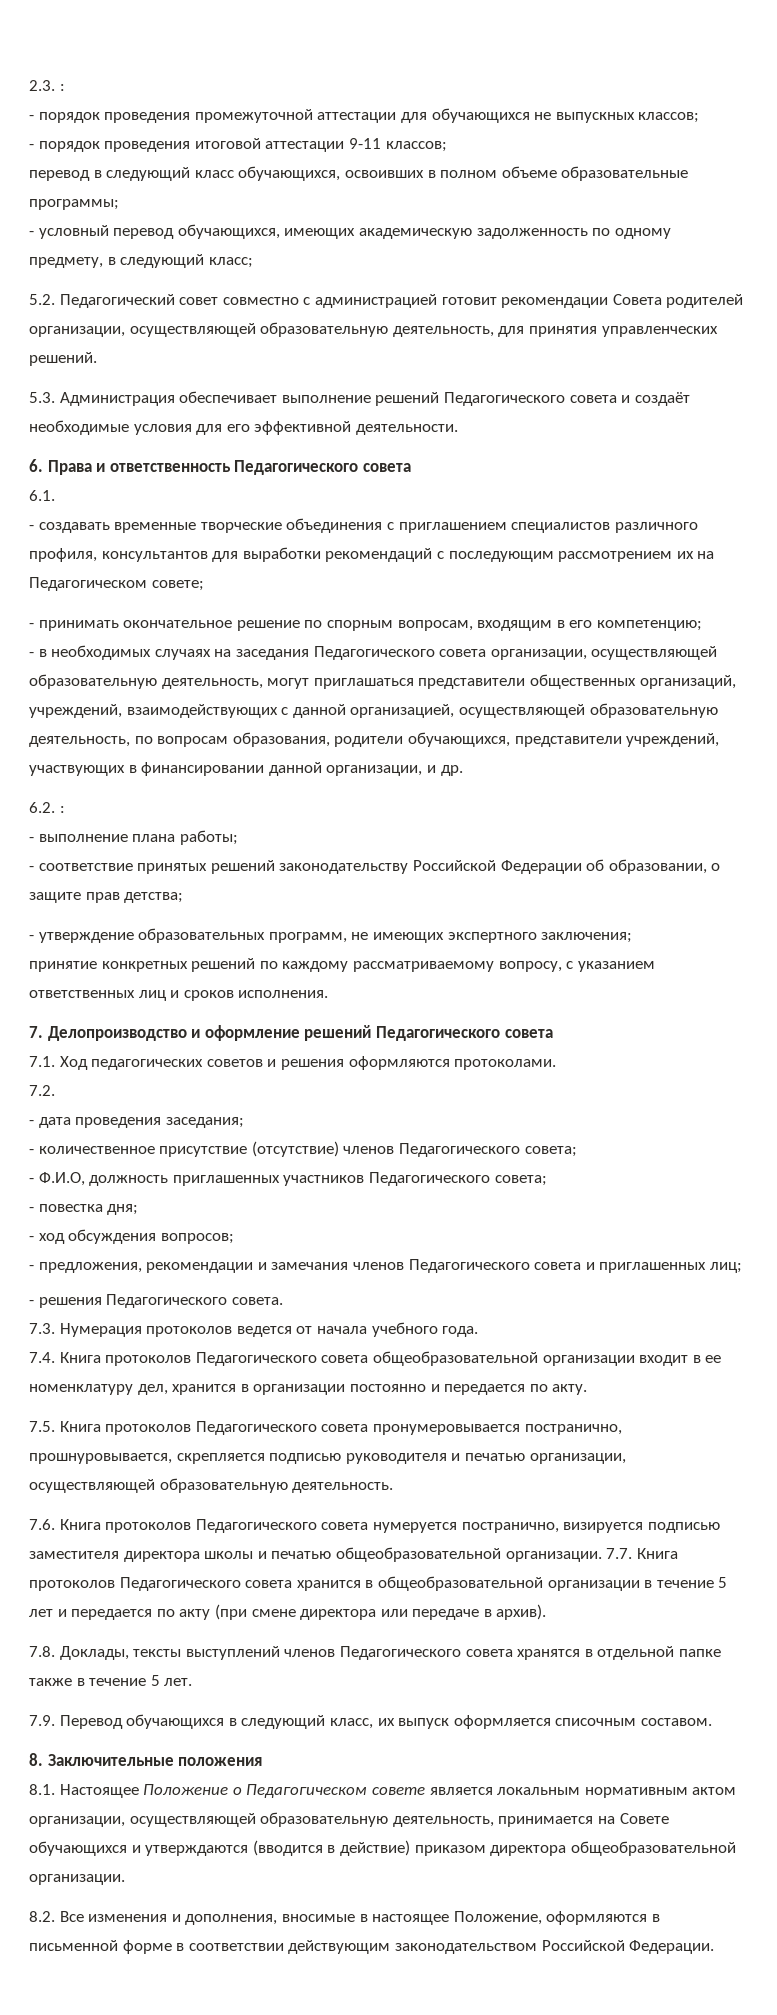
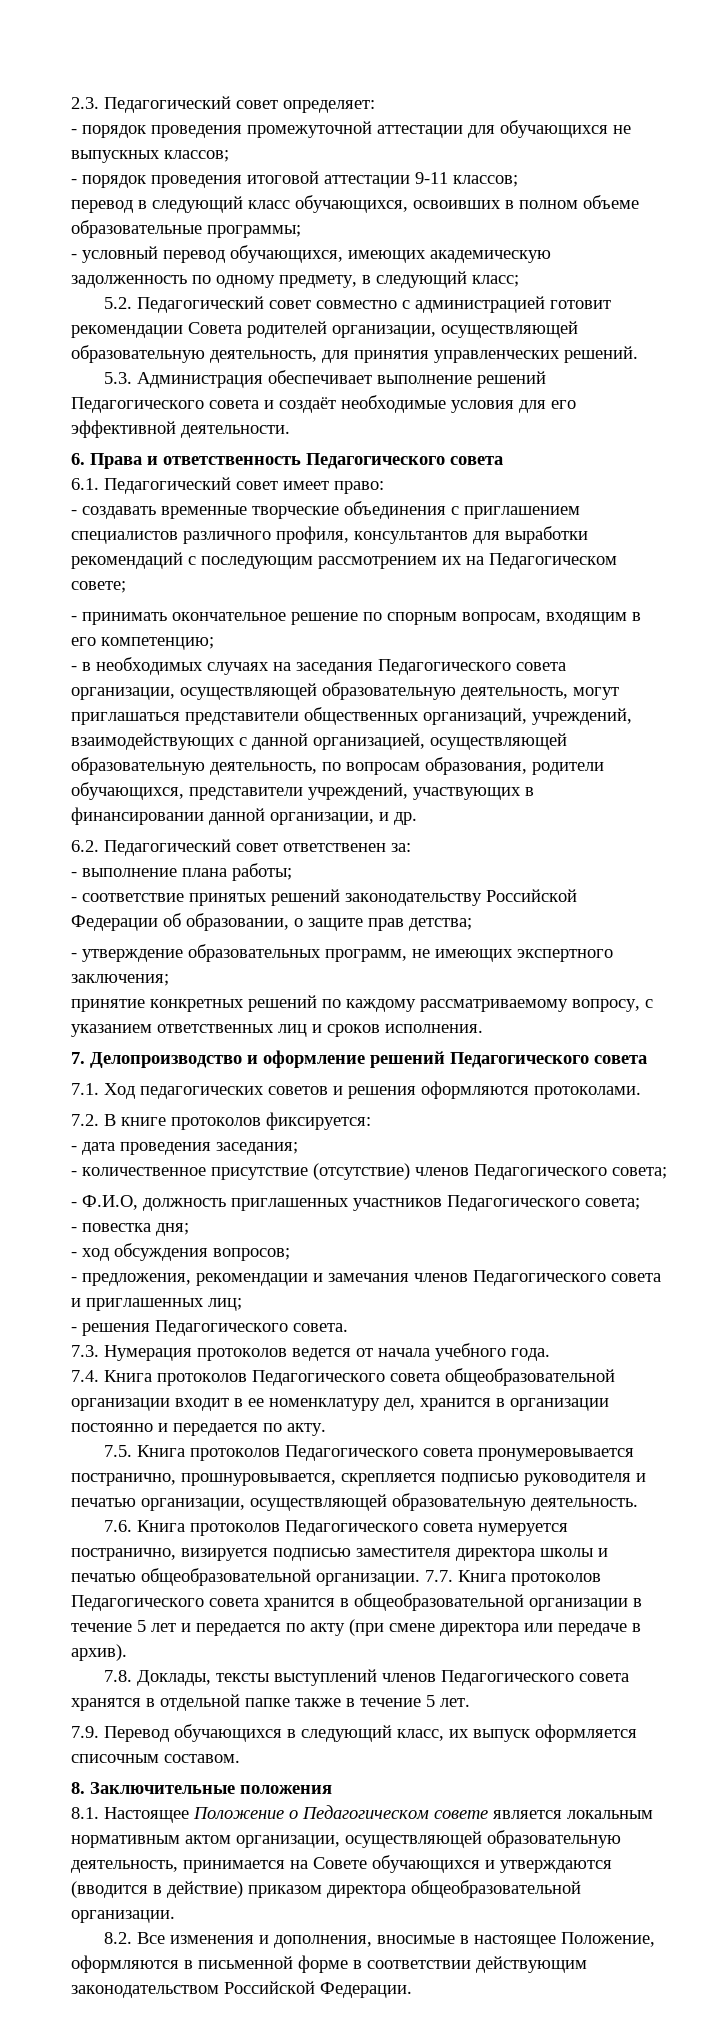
- 2.3. :
+ 2.3. Педагогический совет определяет:
- 6.1.
+ 6.1. Педагогический совет имеет право:
- 6.2. :
+ 6.2. Педагогический совет ответственен за:
- 7.2.
+ 7.2. В книге протоколов фиксируется:

